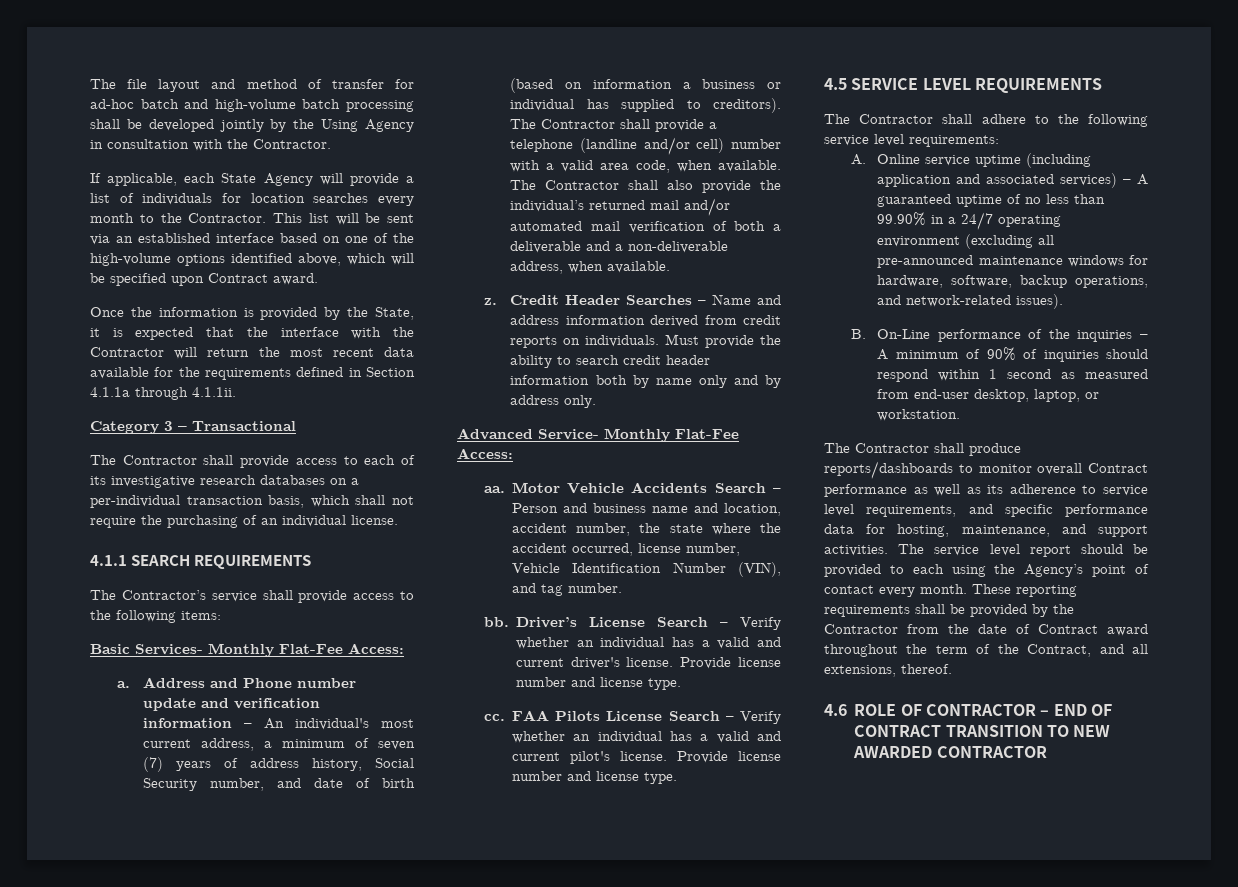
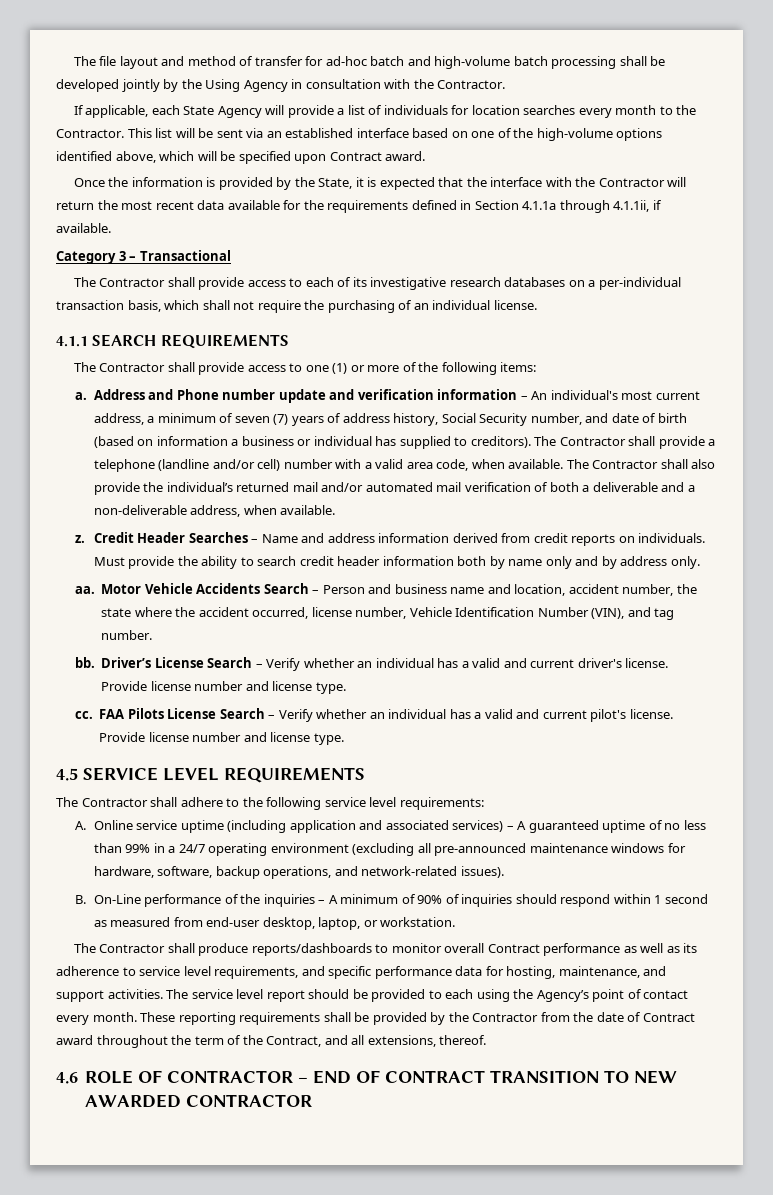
- Once the information is provided by the State, it is expected that the interface with the Contractor will return the most recent data available for the requirements defined in Section 4.1.1a through 4.1.1ii.
+ Once the information is provided by the State, it is expected that the interface with the Contractor will return the most recent data available for the requirements defined in Section 4.1.1a through 4.1.1ii, if available.
- The Contractor’s service shall provide access to the following items:
- Basic Services- Monthly Flat-Fee Access:
+ The Contractor shall provide access to one (1) or more of the following items:
- Advanced Service- Monthly Flat-Fee Access:
- A. Online service uptime (including application and associated services) – A guaranteed uptime of no less than 99.90% in a 24/7 operating environment (excluding all pre-announced maintenance windows for hardware, software, backup operations, and network-related issues).
+ A. Online service uptime (including application and associated services) – A guaranteed uptime of no less than 99% in a 24/7 operating environment (excluding all pre-announced maintenance windows for hardware, software, backup operations, and network-related issues).

